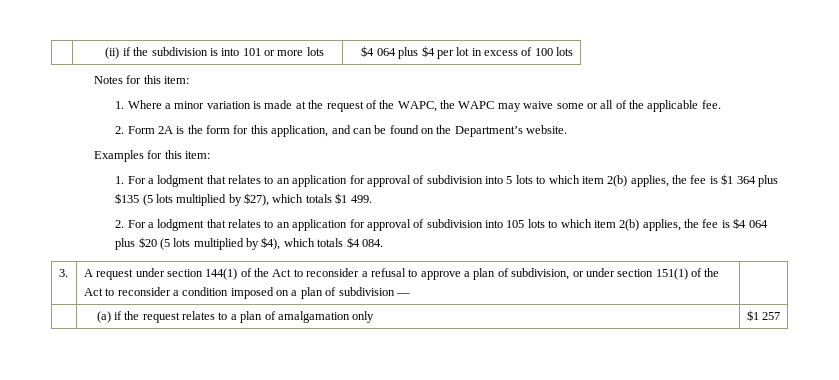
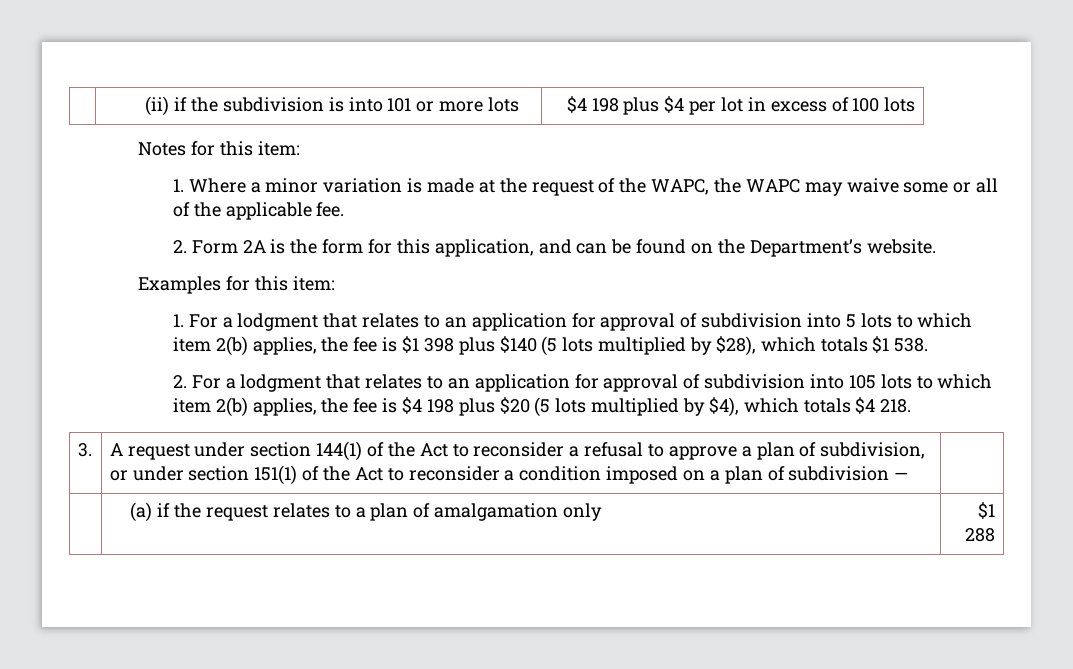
- | (ii) if the subdivision is into 101 or more lots | $4 064 plus $4 per lot in excess of 100 lots
+ | (ii) if the subdivision is into 101 or more lots | $4 198 plus $4 per lot in excess of 100 lots
- 1. For a lodgment that relates to an application for approval of subdivision into 5 lots to which item 2(b) applies, the fee is $1 364 plus $135 (5 lots multiplied by $27), which totals $1 499.
+ 1. For a lodgment that relates to an application for approval of subdivision into 5 lots to which item 2(b) applies, the fee is $1 398 plus $140 (5 lots multiplied by $28), which totals $1 538.
- 2. For a lodgment that relates to an application for approval of subdivision into 105 lots to which item 2(b) applies, the fee is $4 064 plus $20 (5 lots multiplied by $4), which totals $4 084.
+ 2. For a lodgment that relates to an application for approval of subdivision into 105 lots to which item 2(b) applies, the fee is $4 198 plus $20 (5 lots multiplied by $4), which totals $4 218.
- | (a) if the request relates to a plan of amalgamation only | $1 257
+ | (a) if the request relates to a plan of amalgamation only | $1 288

